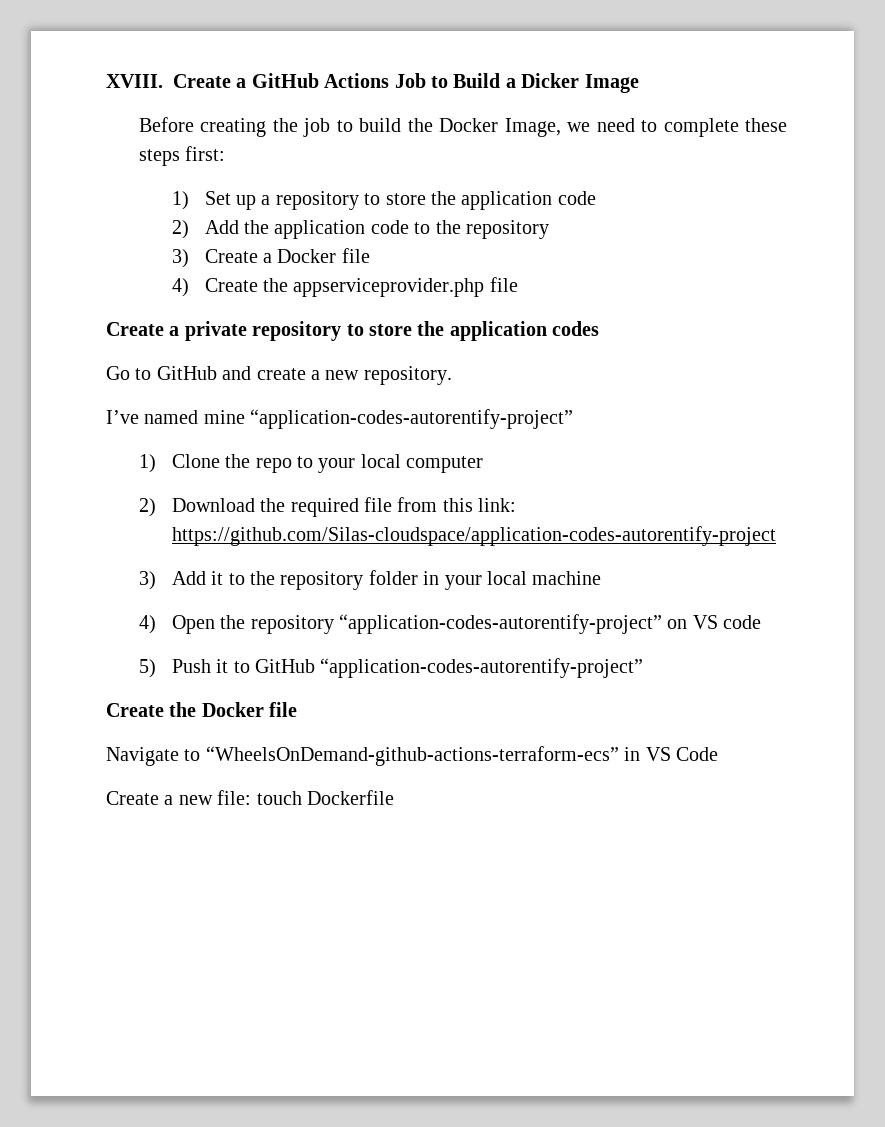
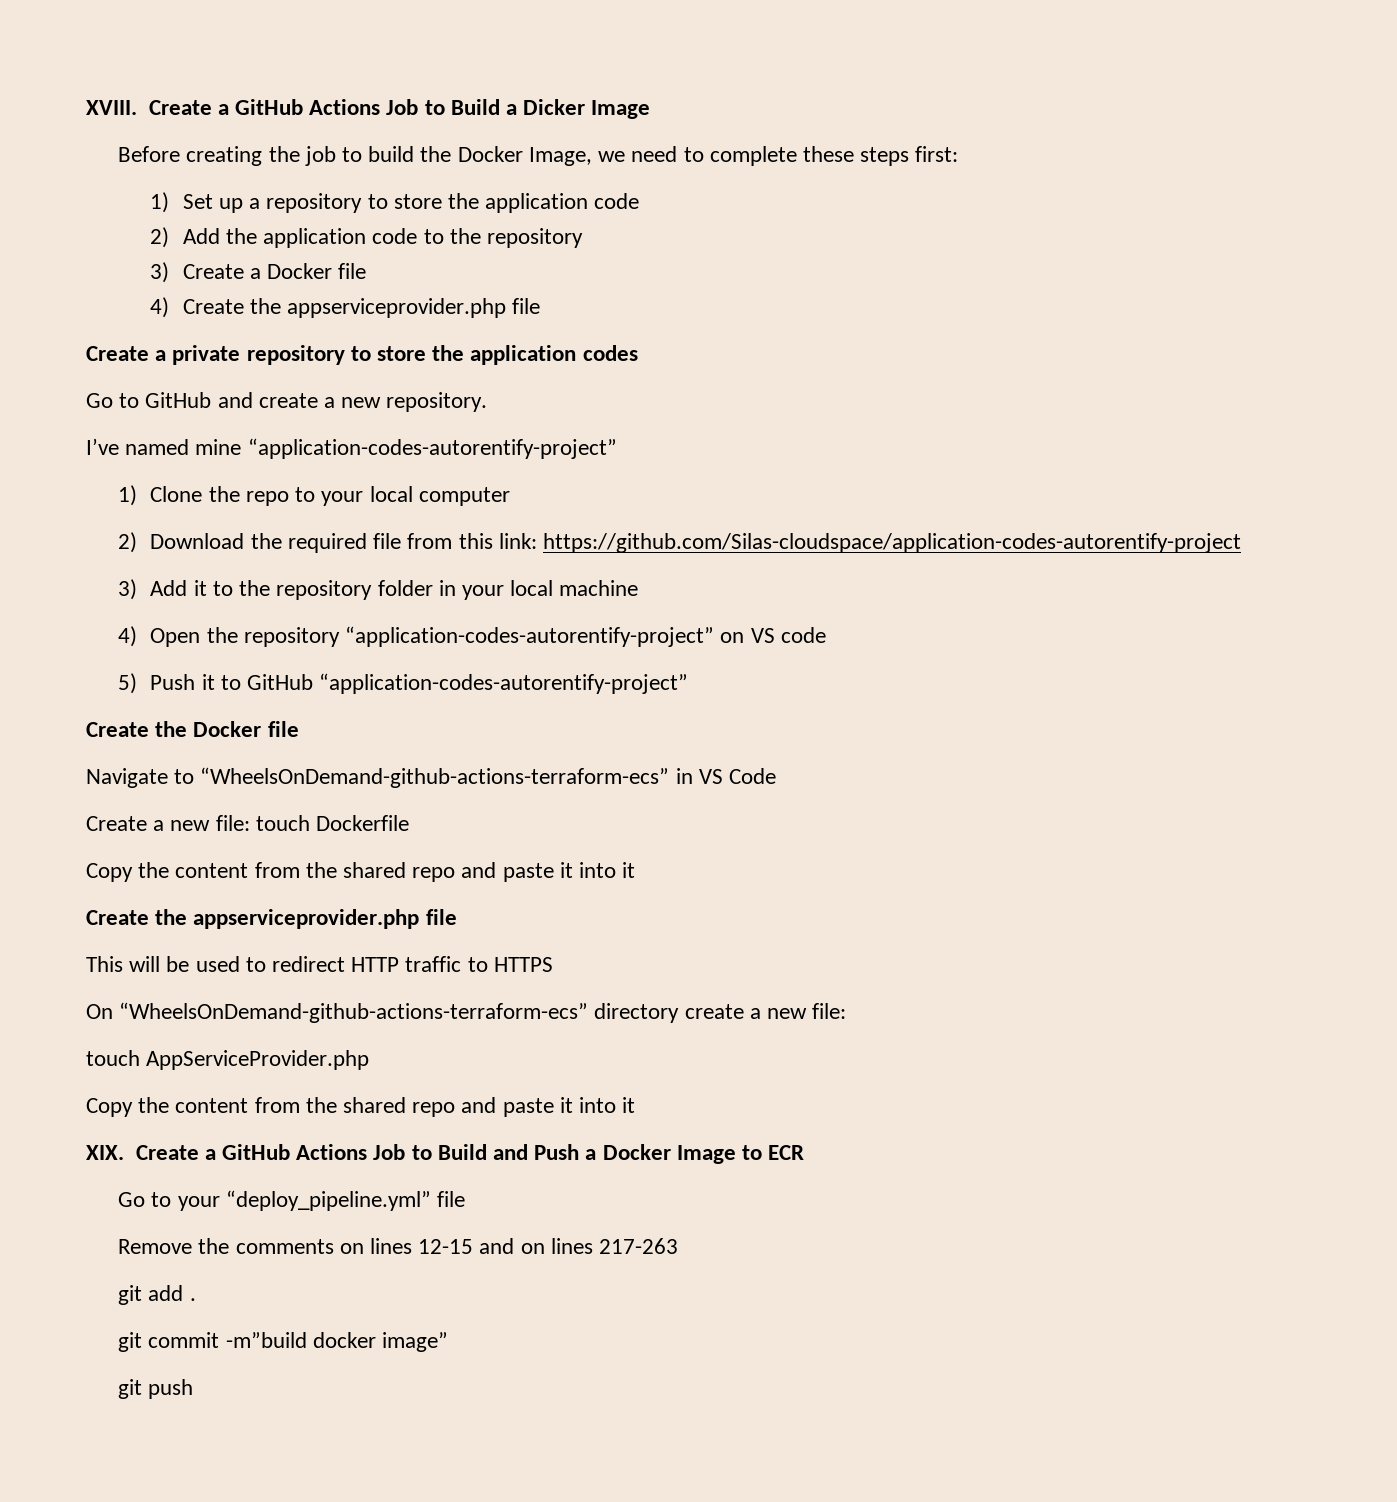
  Create a new file: touch Dockerfile
+ Copy the content from the shared repo and paste it into it
+ Create the appserviceprovider.php file
+ This will be used to redirect HTTP traffic to HTTPS
+ On “WheelsOnDemand-github-actions-terraform-ecs” directory create a new file:
+ touch AppServiceProvider.php
+ Copy the content from the shared repo and paste it into it
+ XIX. Create a GitHub Actions Job to Build and Push a Docker Image to ECR
+ Go to your “deploy_pipeline.yml” file
+ Remove the comments on lines 12-15 and on lines 217-263
+ git add .
+ git commit -m”build docker image”
+ git push

